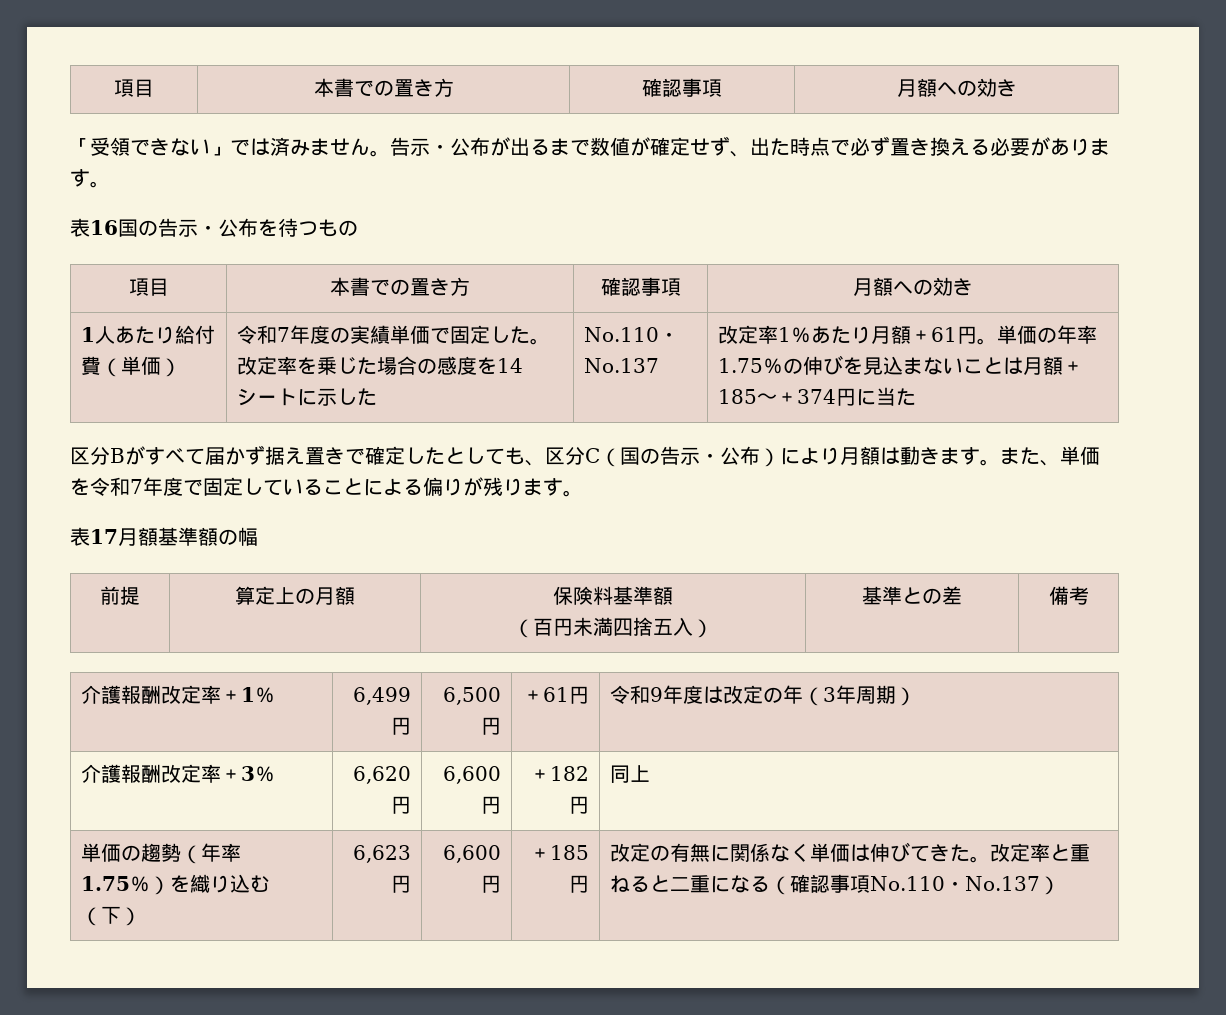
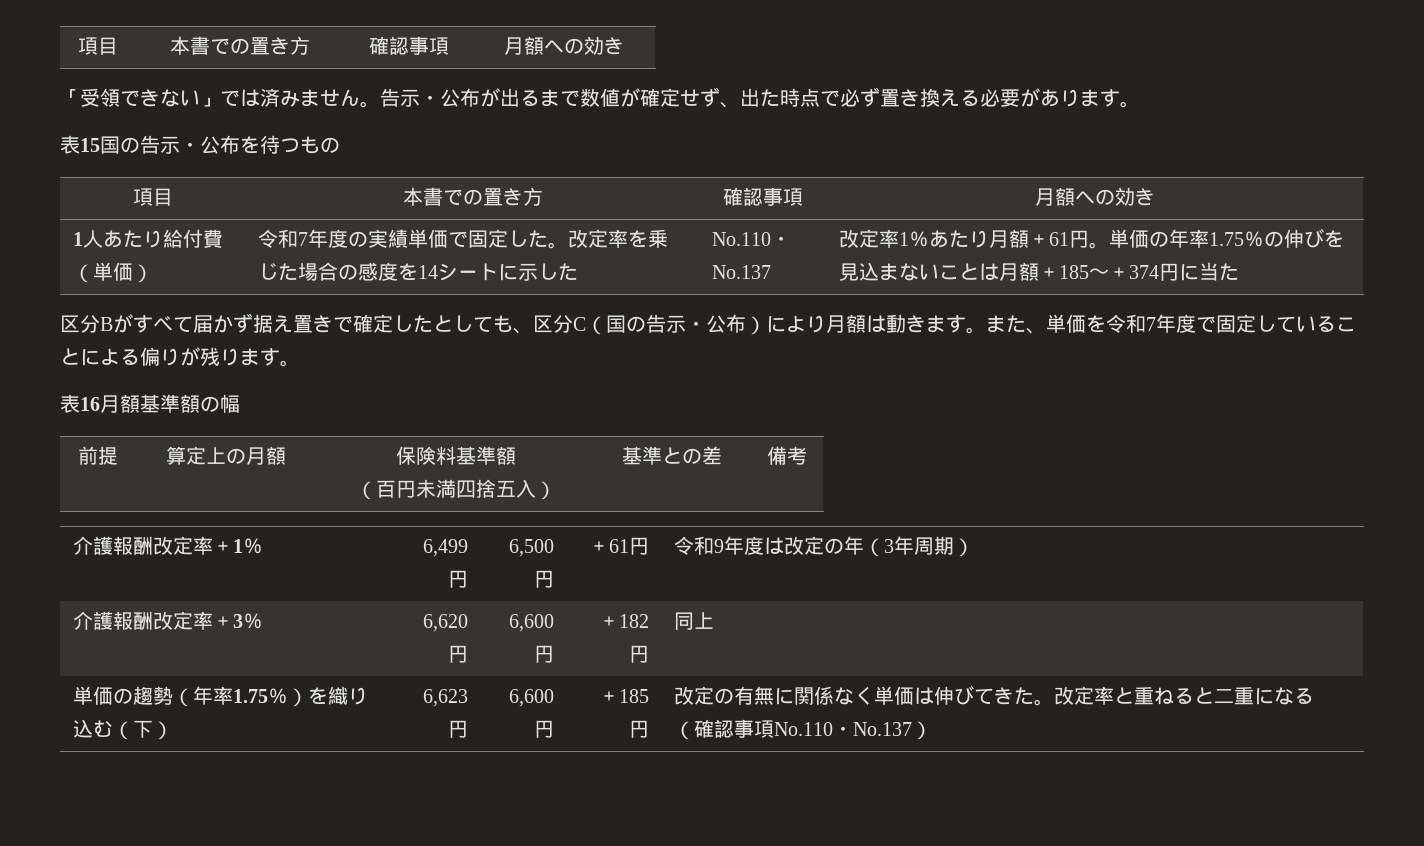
- 表16国の告示・公布を待つもの
+ 表15国の告示・公布を待つもの
- 表17月額基準額の幅
+ 表16月額基準額の幅

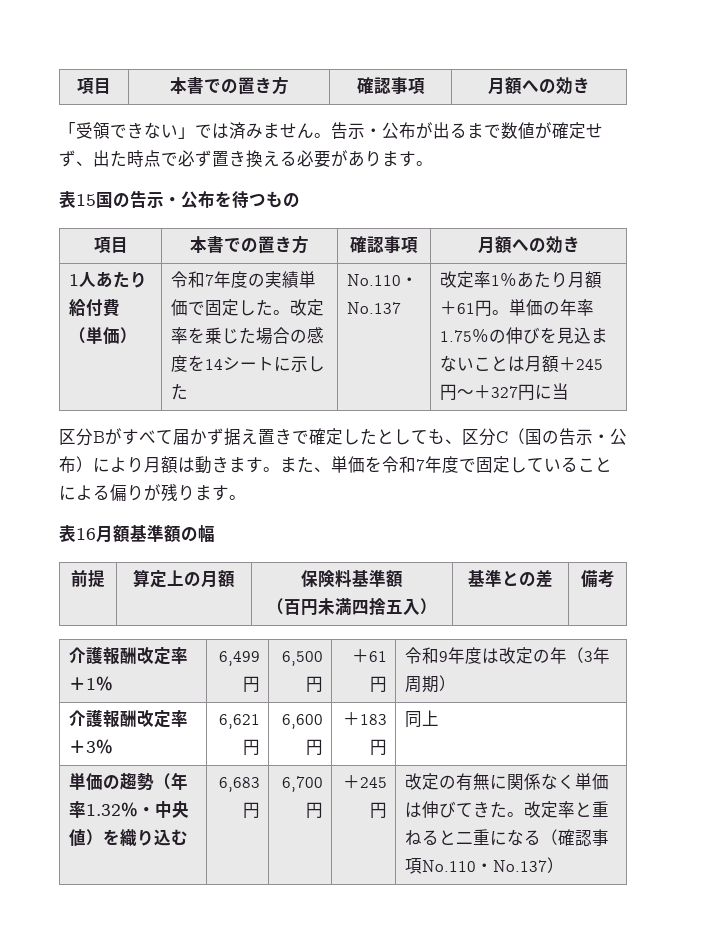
- 単価の年率1.75％の伸びを見込まないことは月額＋185〜＋374円に当た
+ 単価の年率1.75％の伸びを見込まないことは月額＋245円〜＋327円に当
- 介護報酬改定率＋3％ | 6,620円 | 6,600円 | ＋182円 | 同上
+ 介護報酬改定率＋3％ | 6,621円 | 6,600円 | ＋183円 | 同上
- 単価の趨勢（年率1.75％）を織り込む（下） | 6,623円 | 6,600円 | ＋185円 | 改定の有無に関係なく単価は伸びてきた。改定率と重ねると二重になる（確認事項No.110・No.137）
+ 単価の趨勢（年率1.32％・中央値）を織り込む | 6,683円 | 6,700円 | ＋245円 | 改定の有無に関係なく単価は伸びてきた。改定率と重ねると二重になる（確認事項No.110・No.137）

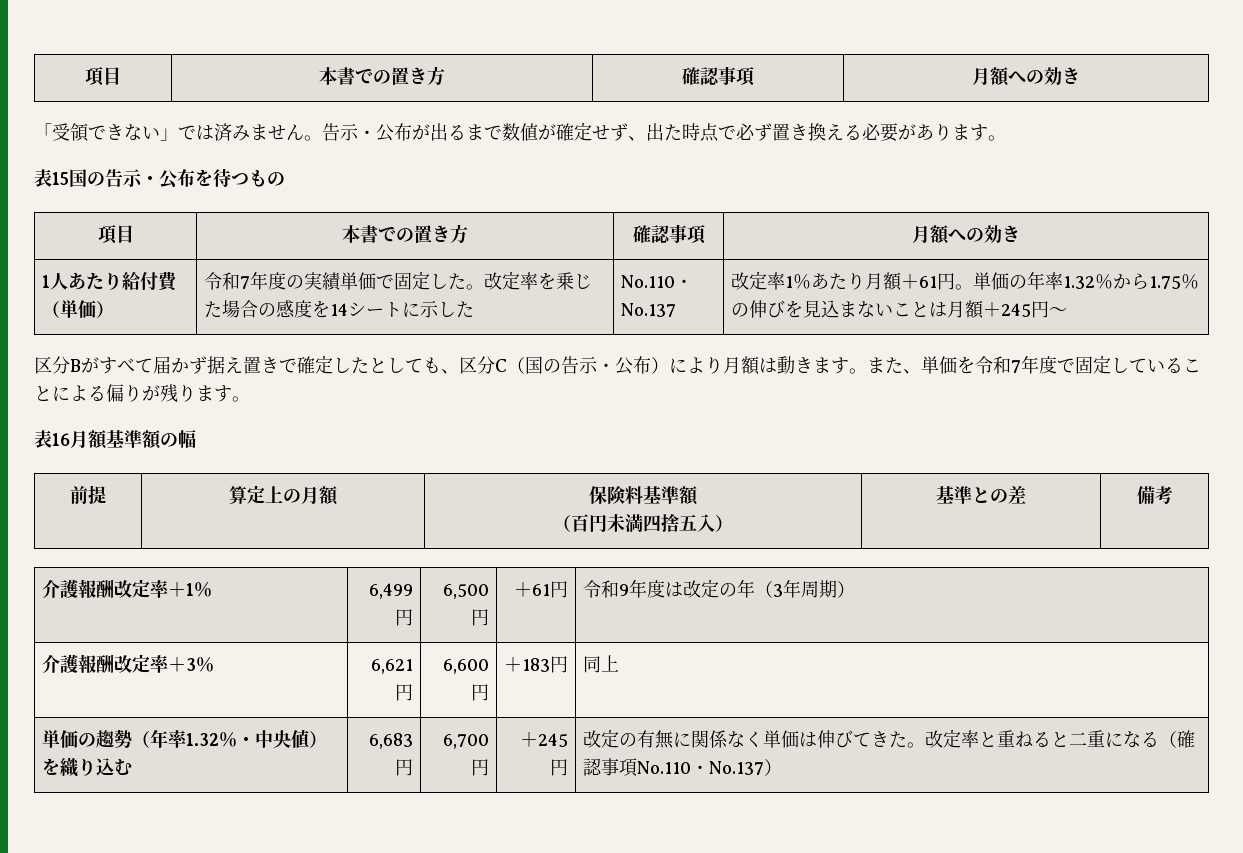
- 単価の年率1.75％の伸びを見込まないことは月額＋245円〜＋327円に当
+ 単価の年率1.32％から1.75％の伸びを見込まないことは月額＋245円〜

